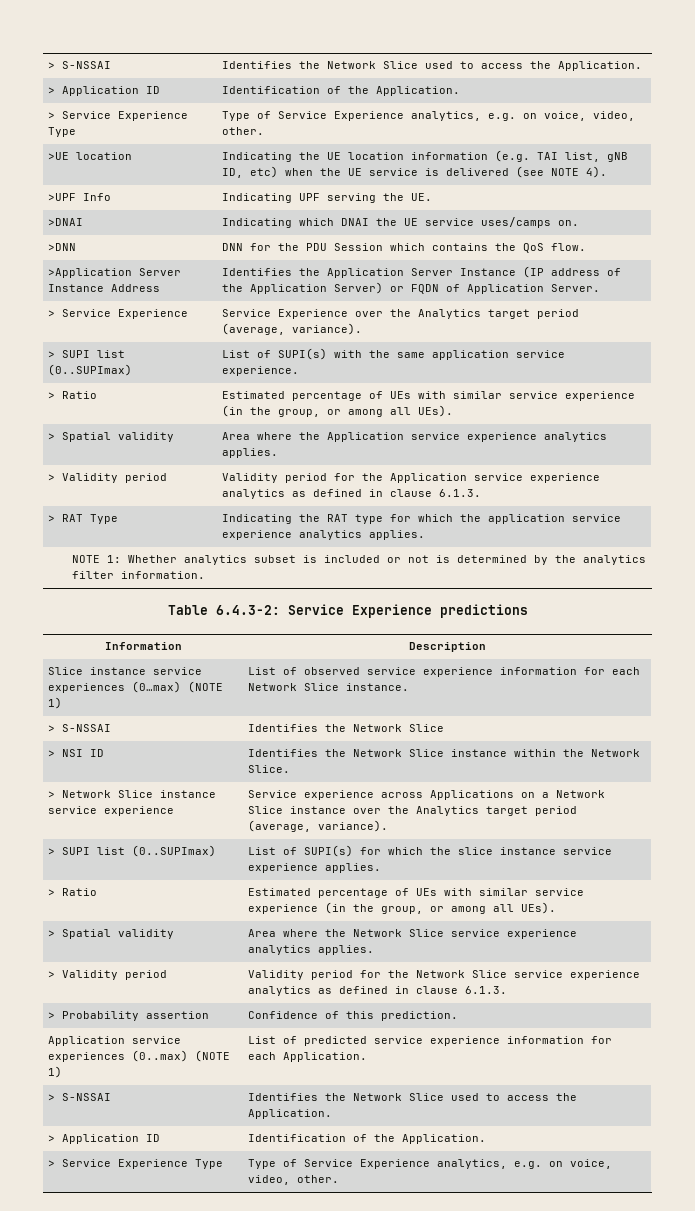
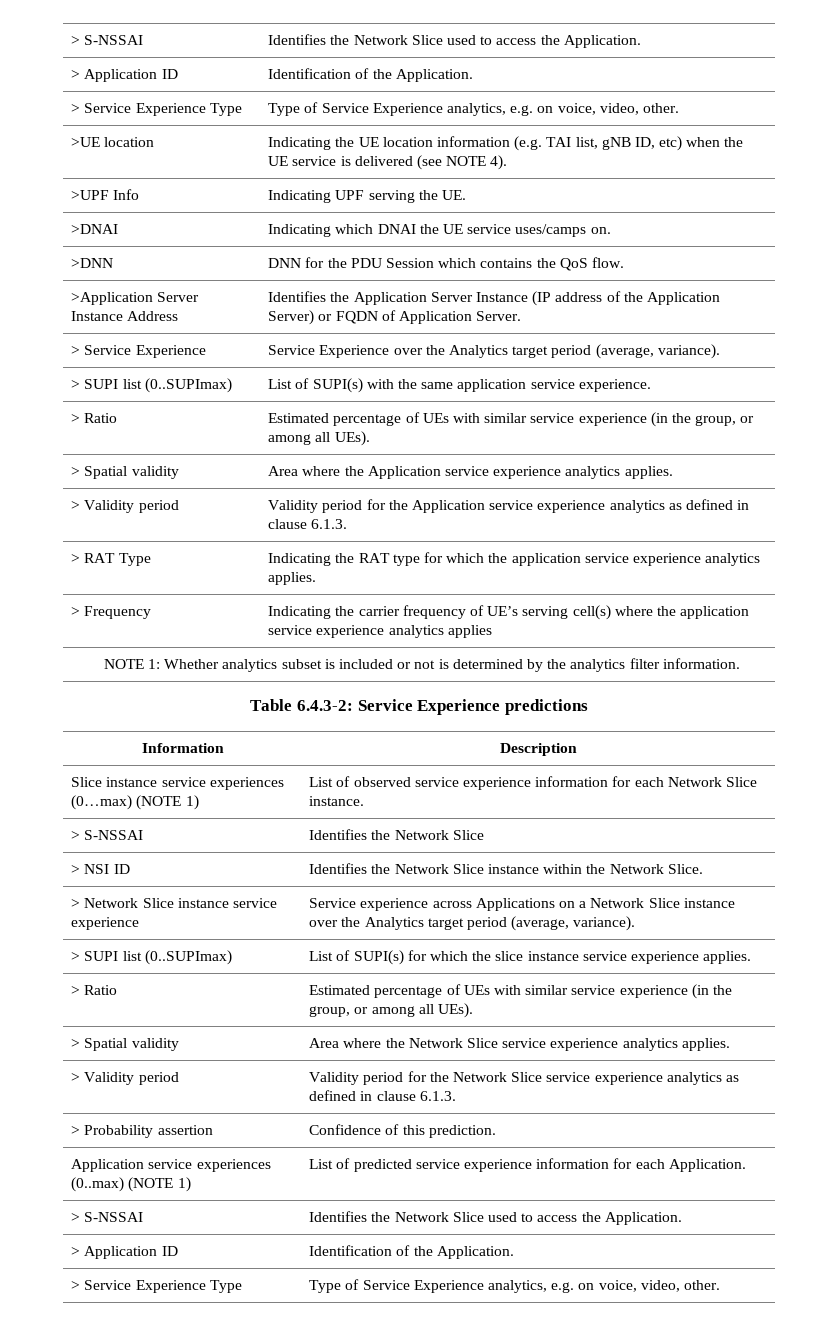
+ > Frequency | Indicating the carrier frequency of UE’s serving cell(s) where the application service experience analytics applies

